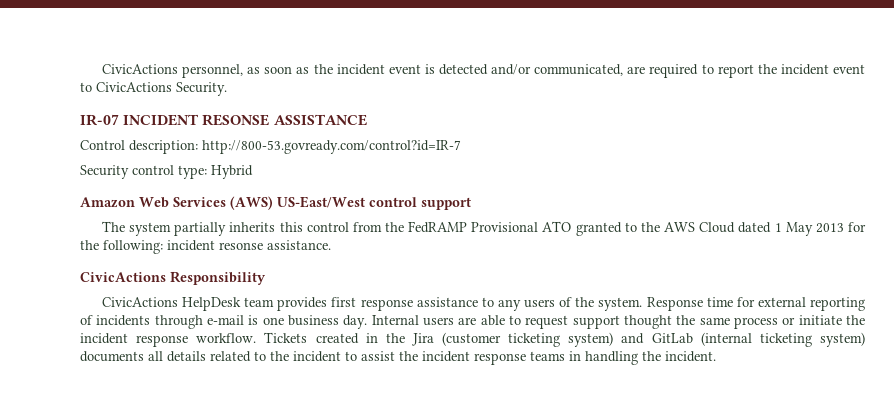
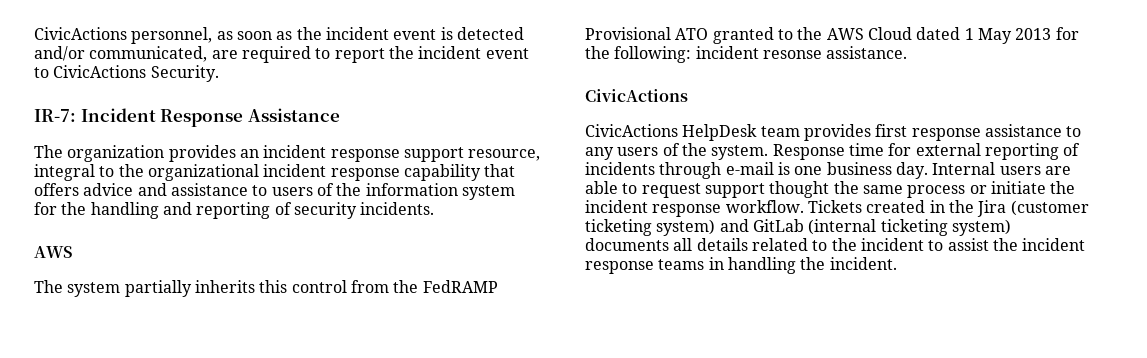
- IR-07 INCIDENT RESONSE ASSISTANCE
- Control description: http://800-53.govready.com/control?id=IR-7
- Security control type: Hybrid
- Amazon Web Services (AWS) US-East/West control support
+ IR-7: Incident Response Assistance
+ The organization provides an incident response support resource, integral to the organizational incident response capability that offers advice and assistance to users of the information system for the handling and reporting of security incidents.
+ AWS
  The system partially inherits this control from the FedRAMP Provisional ATO granted to the AWS Cloud dated 1 May 2013 for the following: incident resonse assistance.
- CivicActions Responsibility
+ CivicActions

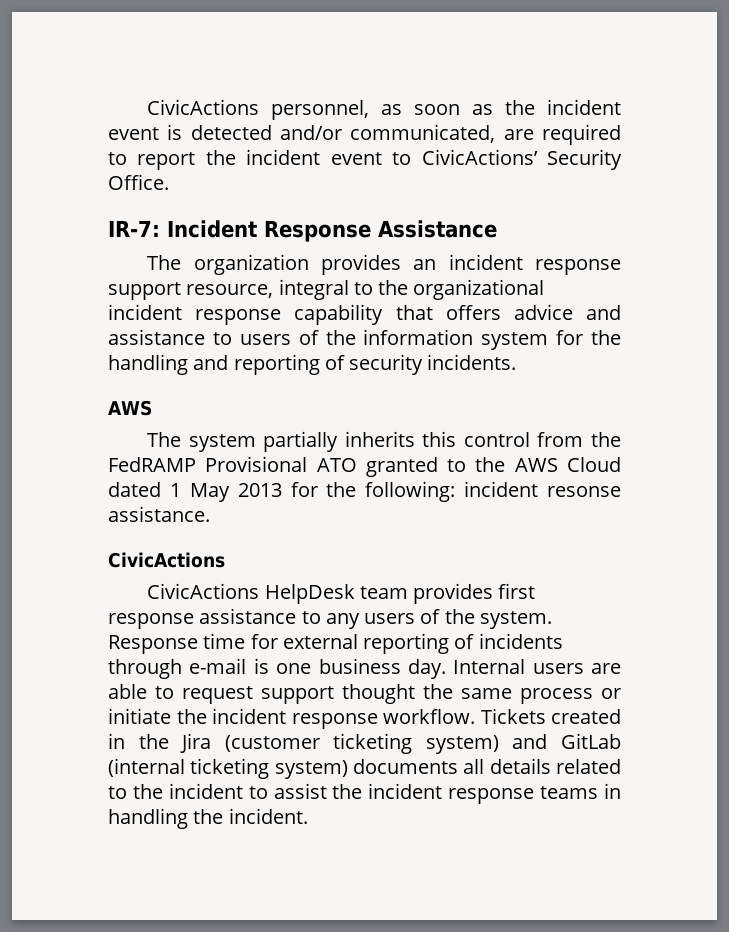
- CivicActions personnel, as soon as the incident event is detected and/or communicated, are required to report the incident event to CivicActions Security.
+ CivicActions personnel, as soon as the incident event is detected and/or communicated, are required to report the incident event to CivicActions’ Security Office.

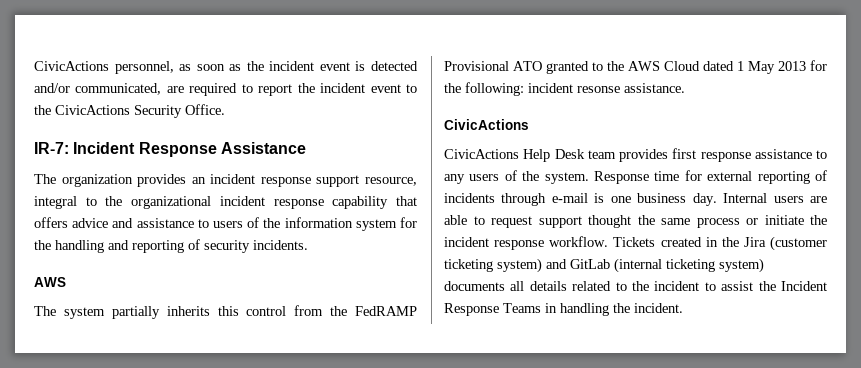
- CivicActions personnel, as soon as the incident event is detected and/or communicated, are required to report the incident event to CivicActions’ Security Office.
+ CivicActions personnel, as soon as the incident event is detected and/or communicated, are required to report the incident event to the CivicActions Security Office.
- CivicActions HelpDesk team provides first response assistance to any users of the system.
+ CivicActions Help Desk team provides first response assistance to any users of the system.
- Tickets created in the Jira (customer ticketing system) and GitLab (internal ticketing system) documents all details related to the incident to assist the incident response teams in handling the incident.
+ Tickets created in the Jira (customer ticketing system) and GitLab (internal ticketing system) documents all details related to the incident to assist the Incident Response Teams in handling the incident.

